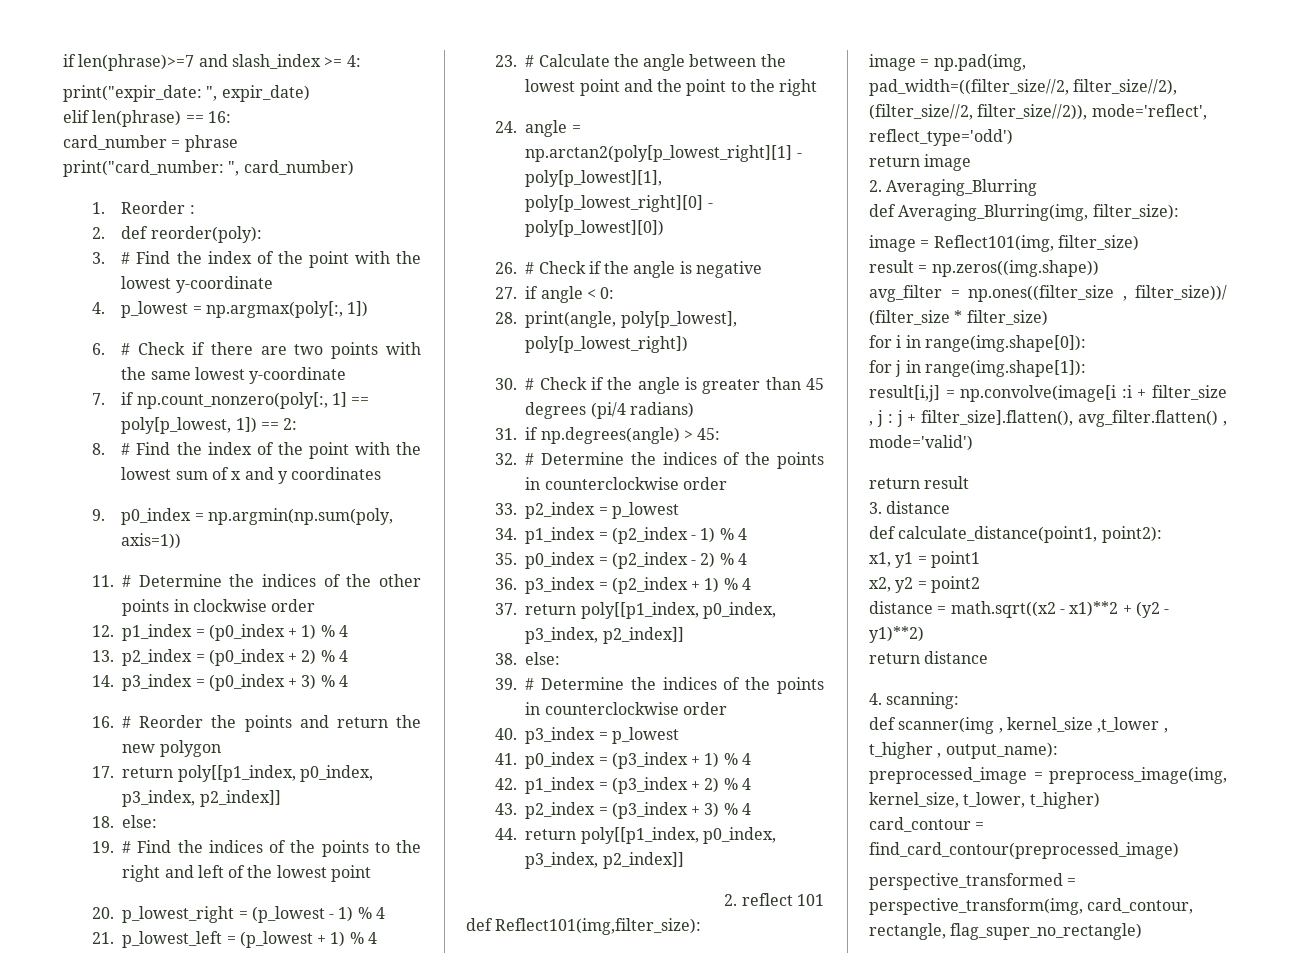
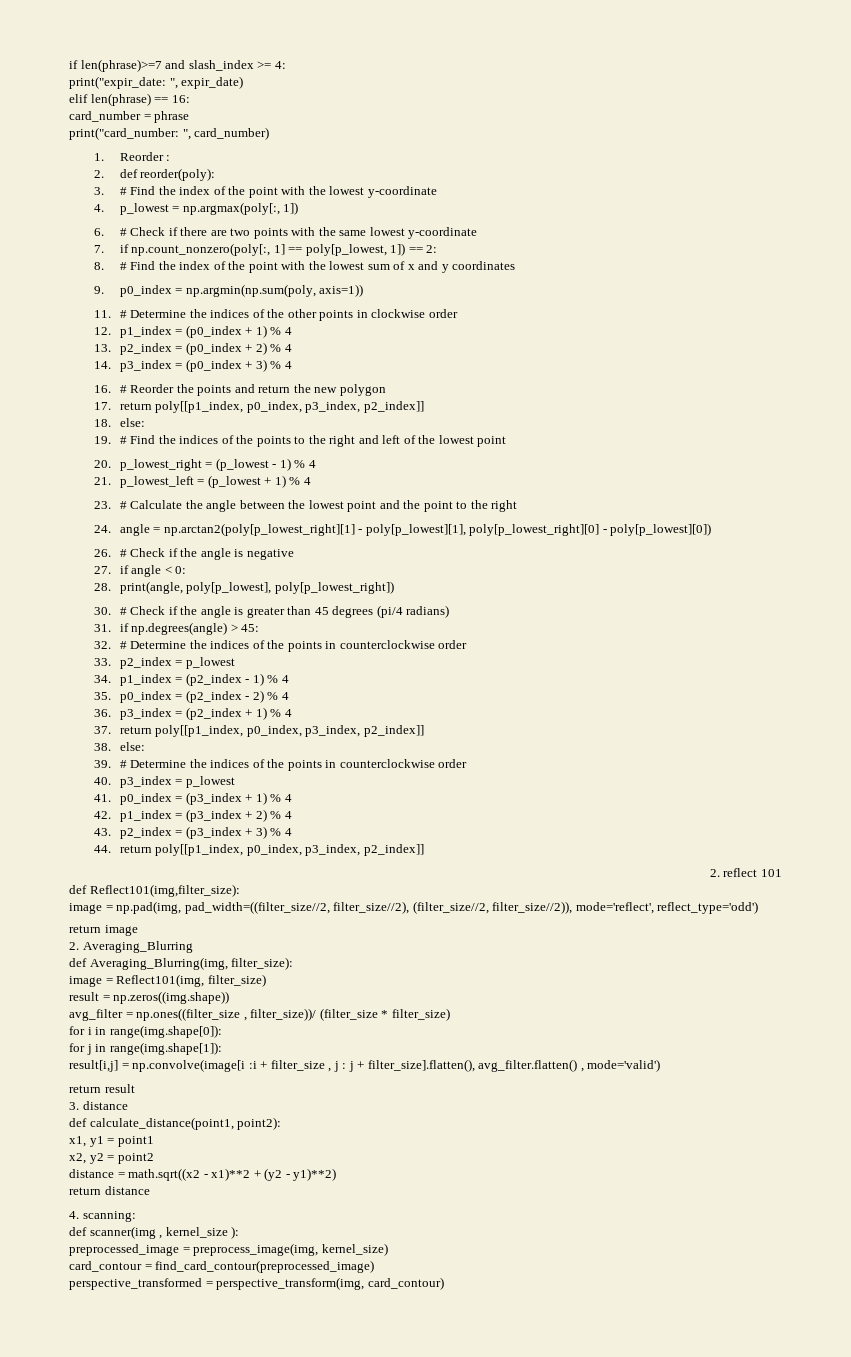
- def scanner(img , kernel_size ,t_lower , t_higher , output_name):
+ def scanner(img , kernel_size ):
- preprocessed_image = preprocess_image(img, kernel_size, t_lower, t_higher)
+ preprocessed_image = preprocess_image(img, kernel_size)
- perspective_transformed = perspective_transform(img, card_contour, rectangle, flag_super_no_rectangle)
+ perspective_transformed = perspective_transform(img, card_contour)

